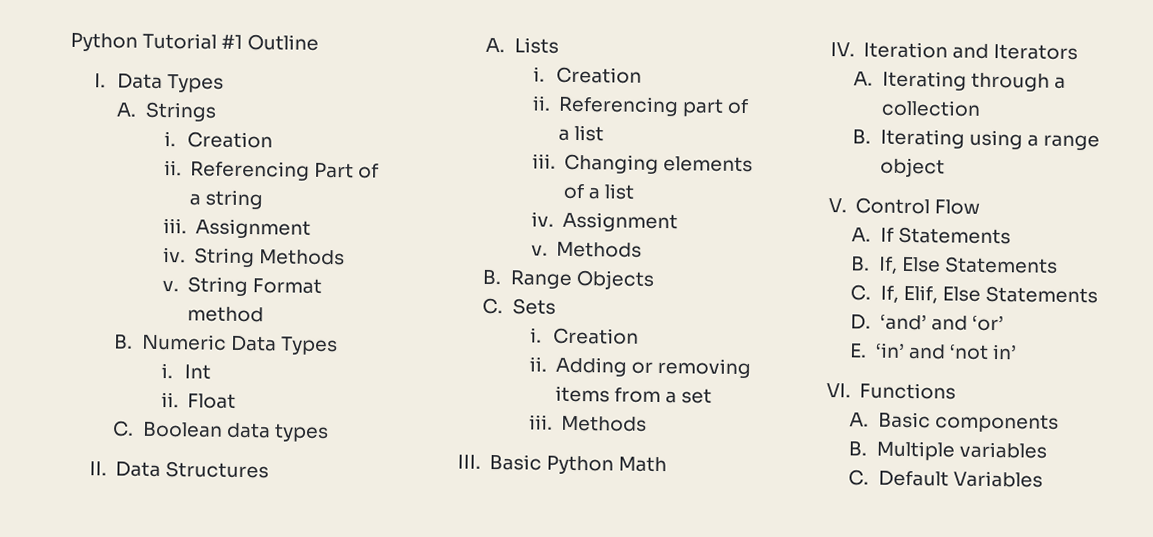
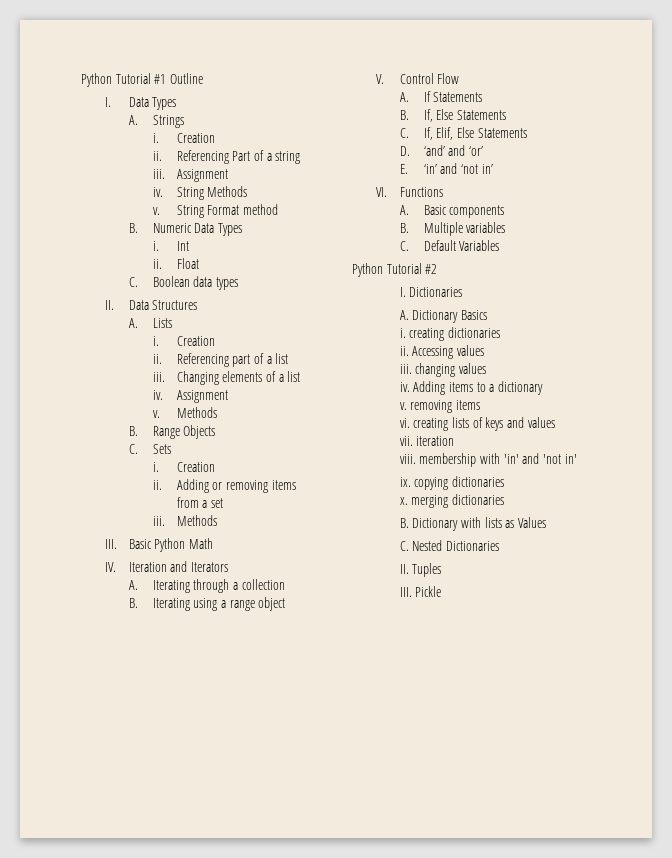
+ Python Tutorial #2
+ I. Dictionaries
+ A. Dictionary Basics
+ i. creating dictionaries
+ ii. Accessing values
+ iii. changing values
+ iv. Adding items to a dictionary
+ v. removing items
+ vi. creating lists of keys and values
+ vii. iteration
+ viii. membership with 'in' and 'not in'
+ ix. copying dictionaries
+ x. merging dictionaries
+ B. Dictionary with lists as Values
+ C. Nested Dictionaries
+ II. Tuples
+ III. Pickle

